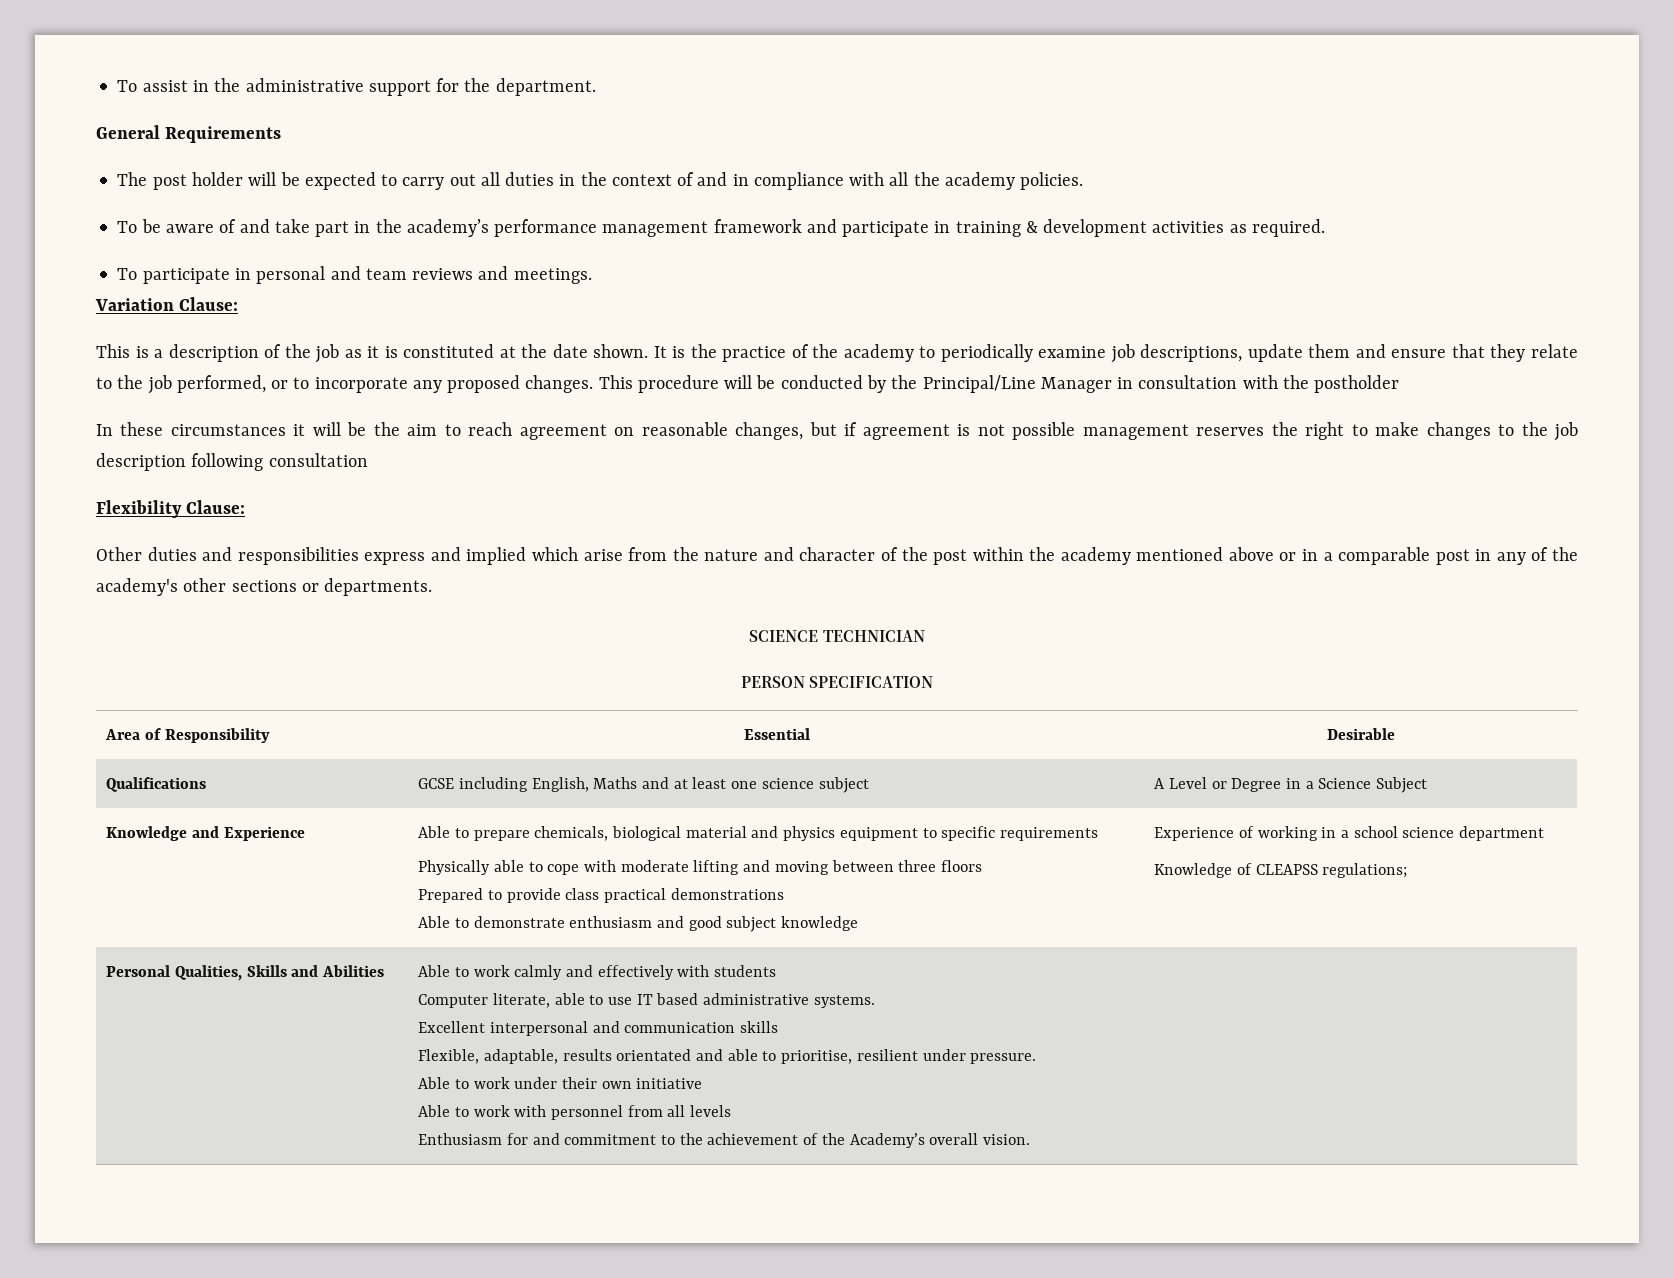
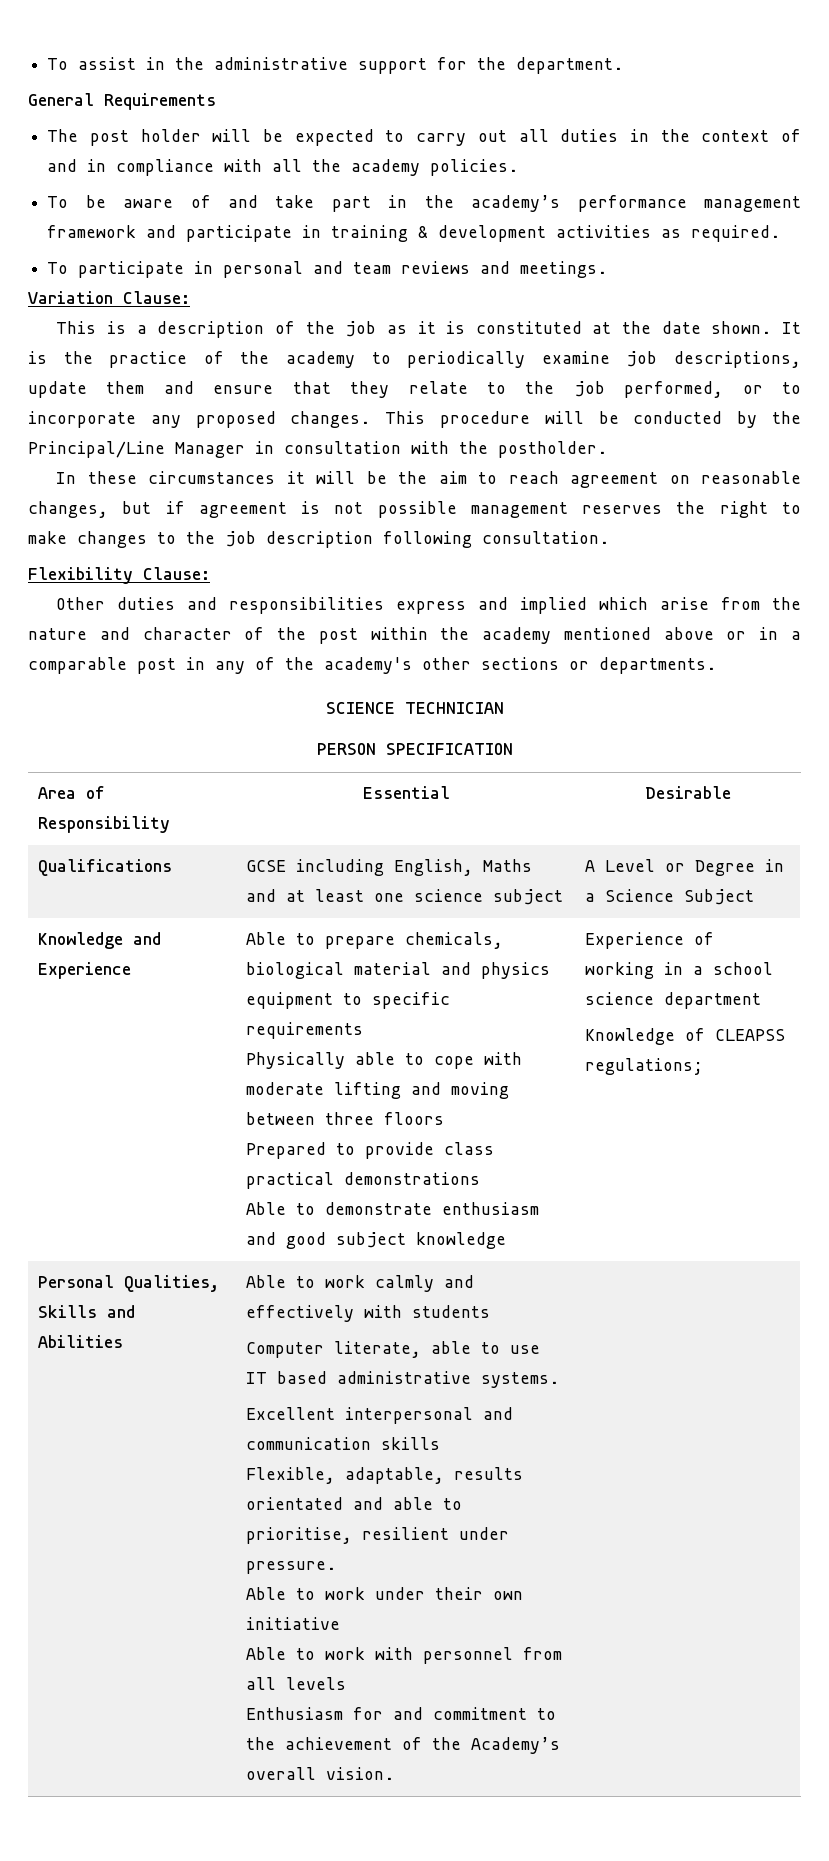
- This procedure will be conducted by the Principal/Line Manager in consultation with the postholder
+ This procedure will be conducted by the Principal/Line Manager in consultation with the postholder.
- In these circumstances it will be the aim to reach agreement on reasonable changes, but if agreement is not possible management reserves the right to make changes to the job description following consultation
+ In these circumstances it will be the aim to reach agreement on reasonable changes, but if agreement is not possible management reserves the right to make changes to the job description following consultation.

